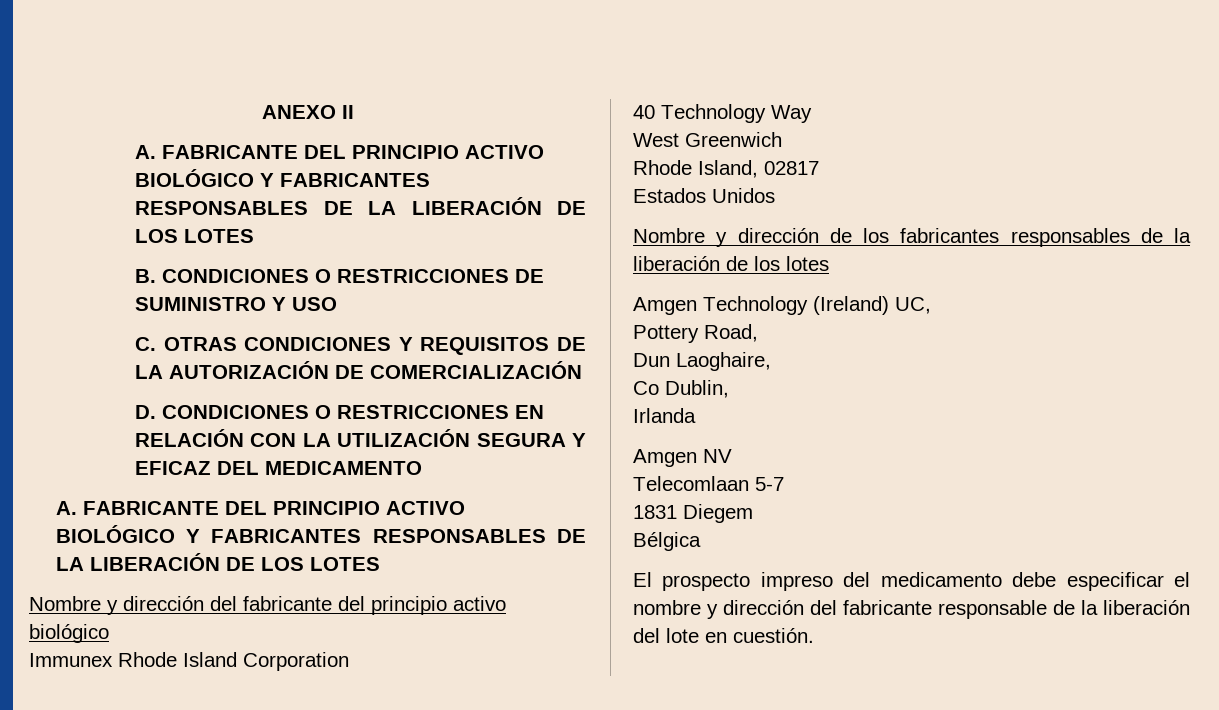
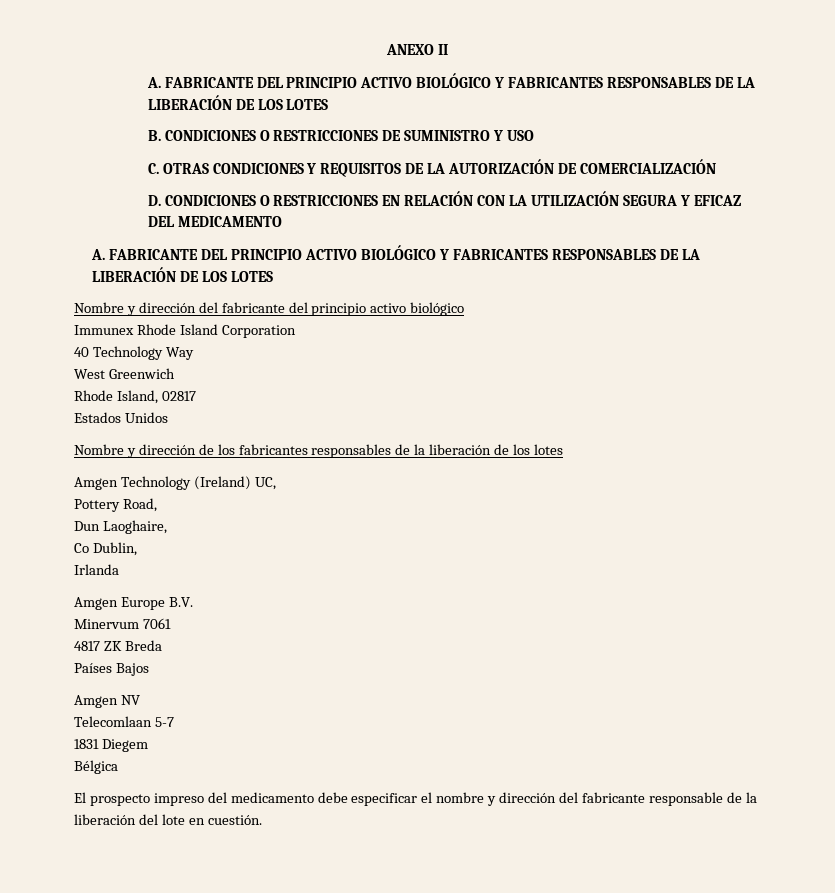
+ Amgen Europe B.V.
+ Minervum 7061
+ 4817 ZK Breda
+ Países Bajos

